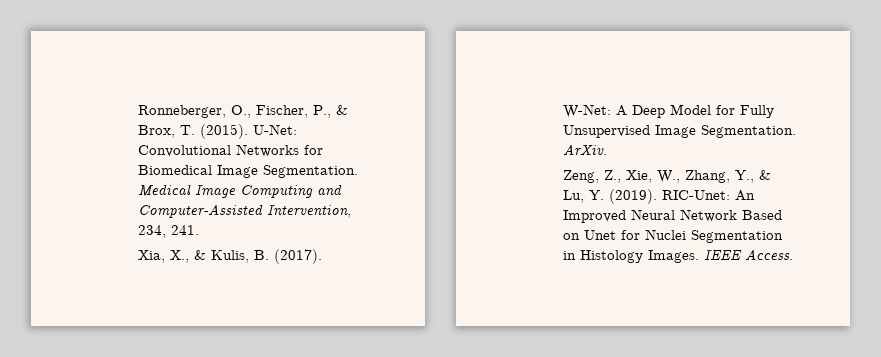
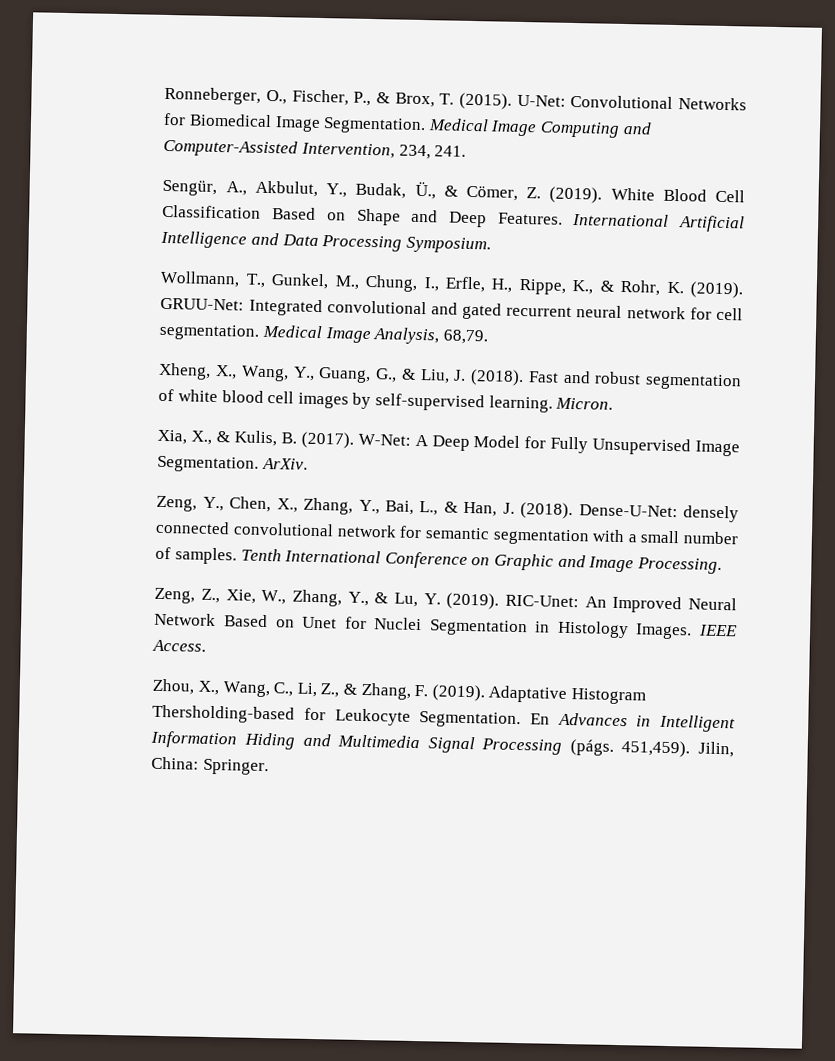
+ Sengür, A., Akbulut, Y., Budak, Ü., & Cömer, Z. (2019). White Blood Cell Classification Based on Shape and Deep Features. International Artificial Intelligence and Data Processing Symposium.
+ Wollmann, T., Gunkel, M., Chung, I., Erfle, H., Rippe, K., & Rohr, K. (2019). GRUU-Net: Integrated convolutional and gated recurrent neural network for cell segmentation. Medical Image Analysis, 68,79.
+ Xheng, X., Wang, Y., Guang, G., & Liu, J. (2018). Fast and robust segmentation of white blood cell images by self-supervised learning. Micron.
+ Zeng, Y., Chen, X., Zhang, Y., Bai, L., & Han, J. (2018). Dense-U-Net: densely connected convolutional network for semantic segmentation with a small number of samples. Tenth International Conference on Graphic and Image Processing.
+ Zhou, X., Wang, C., Li, Z., & Zhang, F. (2019). Adaptative Histogram Thersholding-based for Leukocyte Segmentation. En Advances in Intelligent Information Hiding and Multimedia Signal Processing (págs. 451,459). Jilin, China: Springer.

